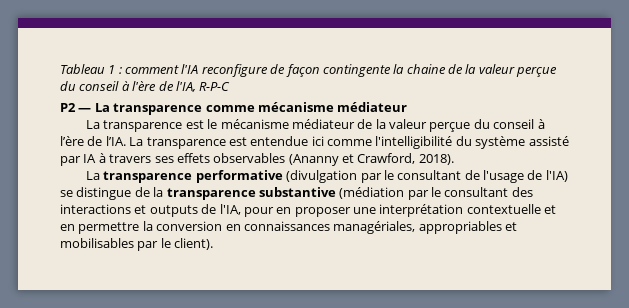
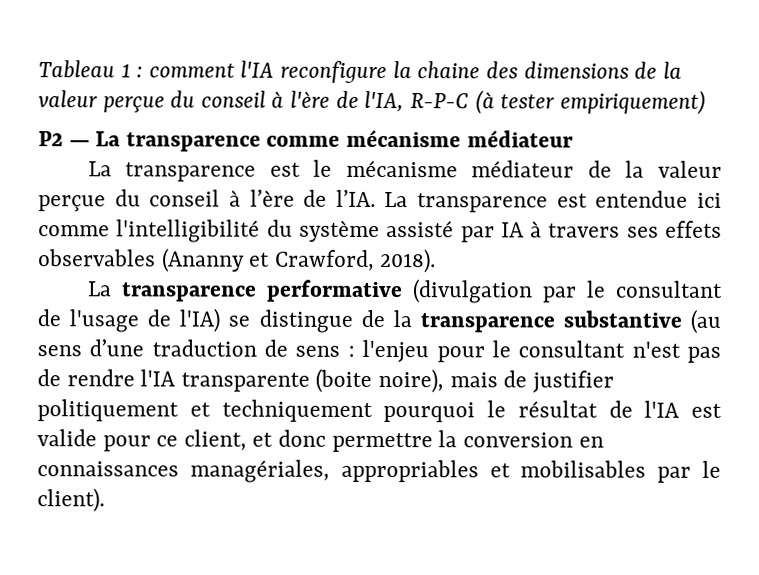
- Tableau 1 : comment l'IA reconfigure de façon contingente la chaine de la valeur perçue du conseil à l'ère de l'IA, R-P-C
+ Tableau 1 : comment l'IA reconfigure la chaine des dimensions de la valeur perçue du conseil à l'ère de l'IA, R-P-C (à tester empiriquement)
- La transparence performative (divulgation par le consultant de l'usage de l'IA) se distingue de la transparence substantive (médiation par le consultant des interactions et outputs de l'IA, pour en proposer une interprétation contextuelle et en permettre la conversion en connaissances managériales, appropriables et mobilisables par le client).
+ La transparence performative (divulgation par le consultant de l'usage de l'IA) se distingue de la transparence substantive (au sens d’une traduction de sens : l'enjeu pour le consultant n'est pas de rendre l'IA transparente (boite noire), mais de justifier politiquement et techniquement pourquoi le résultat de l'IA est valide pour ce client, et donc permettre la conversion en connaissances managériales, appropriables et mobilisables par le client).

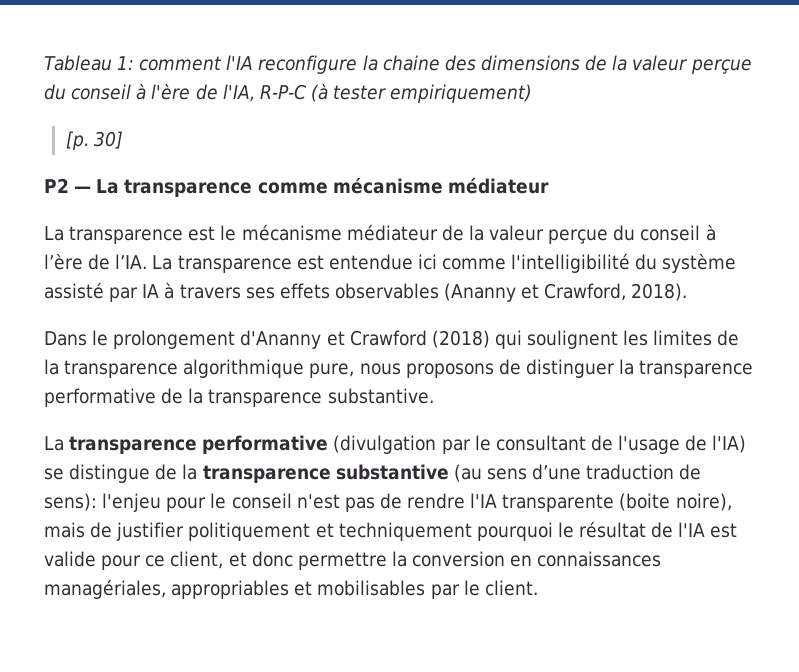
- Tableau 1 : comment l'IA reconfigure la chaine des dimensions de la valeur perçue du conseil à l'ère de l'IA, R-P-C (à tester empiriquement)
+ Tableau 1: comment l'IA reconfigure la chaine des dimensions de la valeur perçue du conseil à l'ère de l'IA, R-P-C (à tester empiriquement)
+ [p. 30]
+ Dans le prolongement d'Ananny et Crawford (2018) qui soulignent les limites de la transparence algorithmique pure, nous proposons de distinguer la transparence performative de la transparence substantive.
- La transparence performative (divulgation par le consultant de l'usage de l'IA) se distingue de la transparence substantive (au sens d’une traduction de sens :
+ La transparence performative (divulgation par le consultant de l'usage de l'IA) se distingue de la transparence substantive (au sens d’une traduction de sens):
- l'enjeu pour le consultant n'est pas de rendre l'IA transparente (boite noire), mais de justifier politiquement et techniquement pourquoi le résultat de l'IA est valide pour ce client, et donc permettre la conversion en connaissances managériales, appropriables et mobilisables par le client).
+ l'enjeu pour le conseil n'est pas de rendre l'IA transparente (boite noire), mais de justifier politiquement et techniquement pourquoi le résultat de l'IA est valide pour ce client, et donc permettre la conversion en connaissances managériales, appropriables et mobilisables par le client.

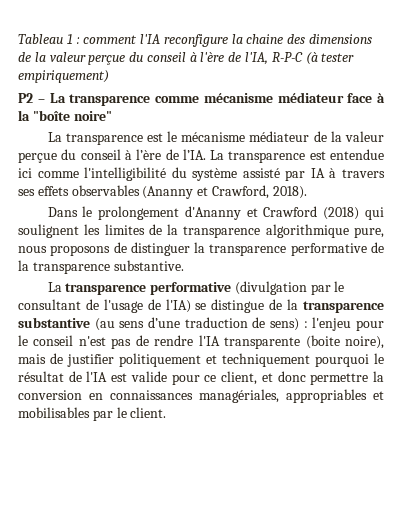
- Tableau 1: comment l'IA reconfigure la chaine des dimensions de la valeur perçue du conseil à l'ère de l'IA, R-P-C (à tester empiriquement)
+ Tableau 1 : comment l'IA reconfigure la chaine des dimensions de la valeur perçue du conseil à l'ère de l'IA, R-P-C (à tester empiriquement)
- [p. 30]
- P2 — La transparence comme mécanisme médiateur
+ P2 – La transparence comme mécanisme médiateur face à la "boîte noire"
- La transparence performative (divulgation par le consultant de l'usage de l'IA) se distingue de la transparence substantive (au sens d’une traduction de sens):
+ La transparence performative (divulgation par le consultant de l'usage de l'IA) se distingue de la transparence substantive (au sens d’une traduction de sens) :

